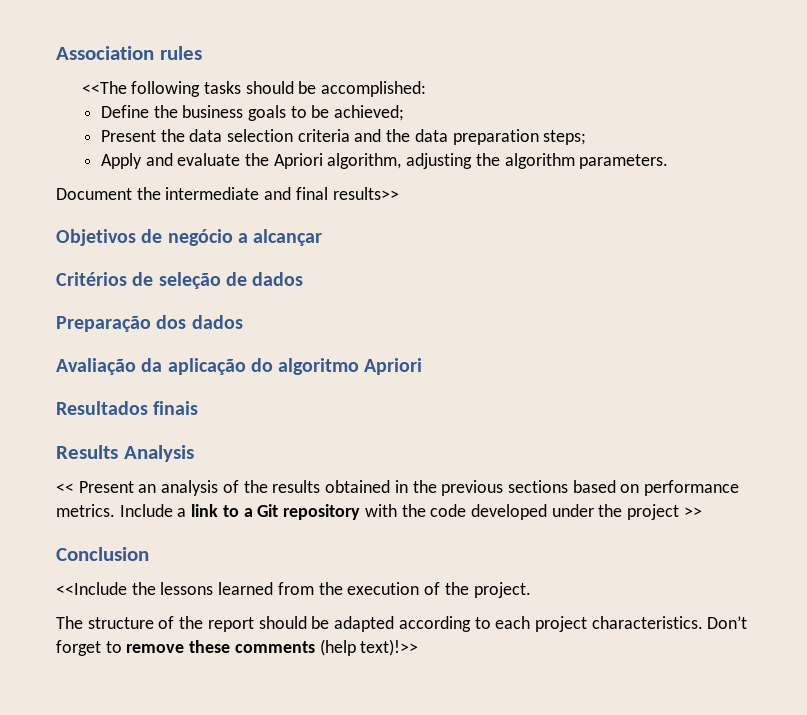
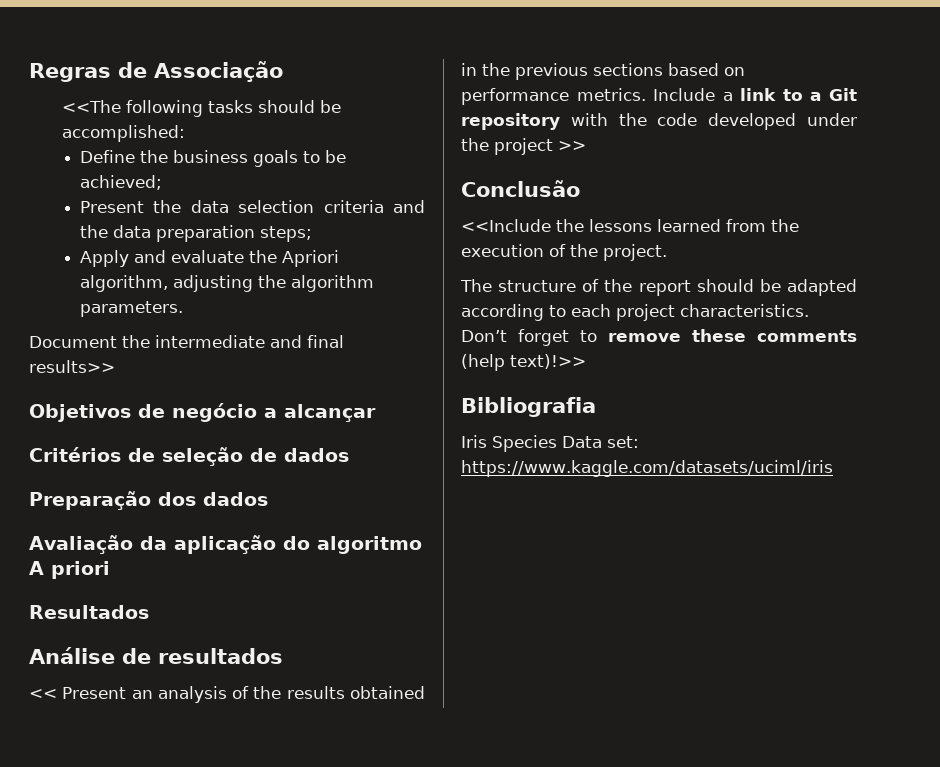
- Association rules
+ Regras de Associação
- Avaliação da aplicação do algoritmo Apriori
+ Avaliação da aplicação do algoritmo A priori
- Resultados finais
- Results Analysis
+ Resultados
+ Análise de resultados
- Conclusion
+ Conclusão
+ Bibliografia
+ Iris Species Data set: https://www.kaggle.com/datasets/uciml/iris

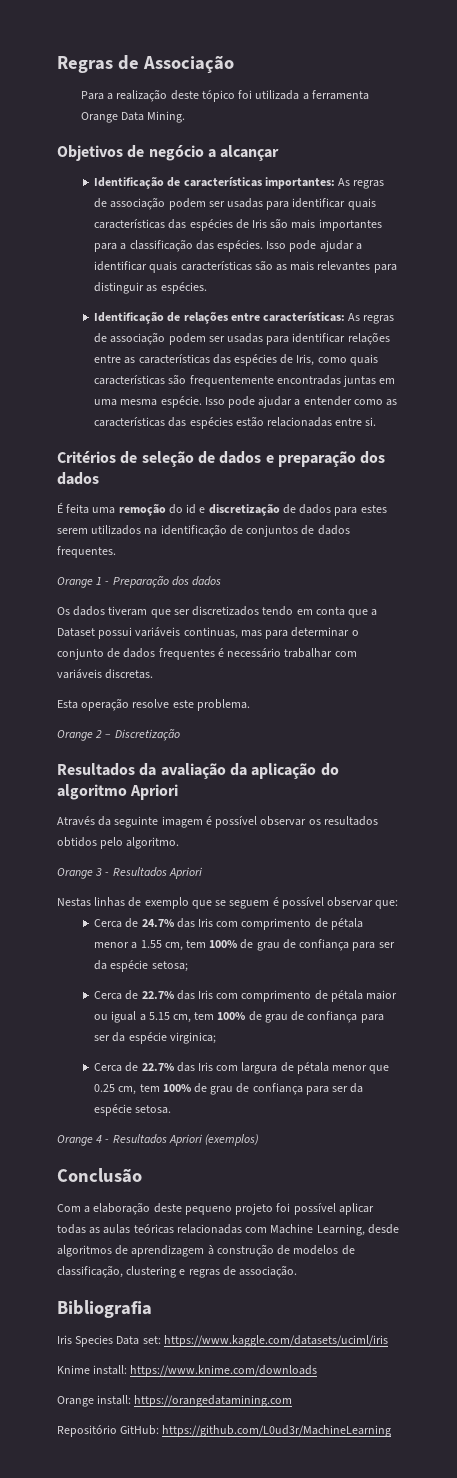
- <<The following tasks should be accomplished:
- Define the business goals to be achieved;
- Present the data selection criteria and the data preparation steps;
- Apply and evaluate the Apriori algorithm, adjusting the algorithm parameters.
- Document the intermediate and final results>>
+ Para a realização deste tópico foi utilizada a ferramenta Orange Data Mining.
+ Identificação de características importantes: As regras de associação podem ser usadas para identificar quais características das espécies de Iris são mais importantes para a classificação das espécies. Isso pode ajudar a identificar quais características são as mais relevantes para distinguir as espécies.
+ Identificação de relações entre características: As regras de associação podem ser usadas para identificar relações entre as características das espécies de Iris, como quais características são frequentemente encontradas juntas em uma mesma espécie. Isso pode ajudar a entender como as características das espécies estão relacionadas entre si.
- Critérios de seleção de dados
- Preparação dos dados
- Avaliação da aplicação do algoritmo A priori
- Resultados
- Análise de resultados
- << Present an analysis of the results obtained in the previous sections based on performance metrics. Include a link to a Git repository with the code developed under the project >>
+ Critérios de seleção de dados e preparação dos dados
+ É feita uma remoção do id e discretização de dados para estes serem utilizados na identificação de conjuntos de dados frequentes.
+ Orange 1 - Preparação dos dados
+ Os dados tiveram que ser discretizados tendo em conta que a Dataset possui variáveis continuas, mas para determinar o conjunto de dados frequentes é necessário trabalhar com variáveis discretas.
+ Esta operação resolve este problema.
+ Orange 2 – Discretização
+ Resultados da avaliação da aplicação do algoritmo Apriori
+ Através da seguinte imagem é possível observar os resultados obtidos pelo algoritmo.
+ Orange 3 - Resultados Apriori
+ Nestas linhas de exemplo que se seguem é possível observar que:
+ Cerca de 24.7% das Iris com comprimento de pétala menor a 1.55 cm, tem 100% de grau de confiança para ser da espécie setosa;
+ Cerca de 22.7% das Iris com comprimento de pétala maior ou igual a 5.15 cm, tem 100% de grau de confiança para ser da espécie virginica;
+ Cerca de 22.7% das Iris com largura de pétala menor que 0.25 cm, tem 100% de grau de confiança para ser da espécie setosa.
+ Orange 4 - Resultados Apriori (exemplos)
  Conclusão
- <<Include the lessons learned from the execution of the project.
- The structure of the report should be adapted according to each project characteristics. Don’t forget to remove these comments (help text)!>>
+ Com a elaboração deste pequeno projeto foi possível aplicar todas as aulas teóricas relacionadas com Machine Learning, desde algoritmos de aprendizagem à construção de modelos de classificação, clustering e regras de associação.
+ Knime install: https://www.knime.com/downloads
+ Orange install: https://orangedatamining.com
+ Repositório GitHub: https://github.com/L0ud3r/MachineLearning

